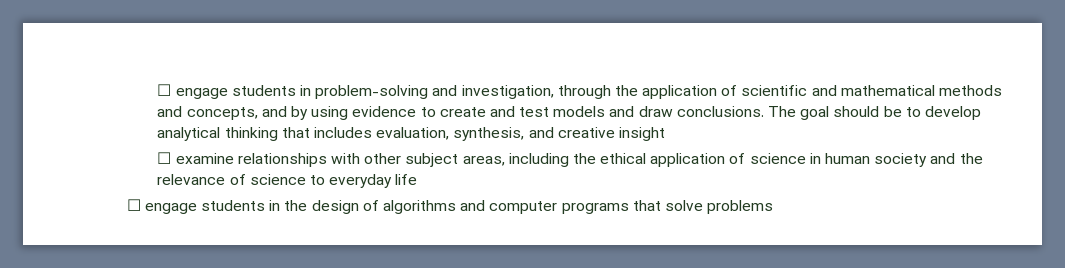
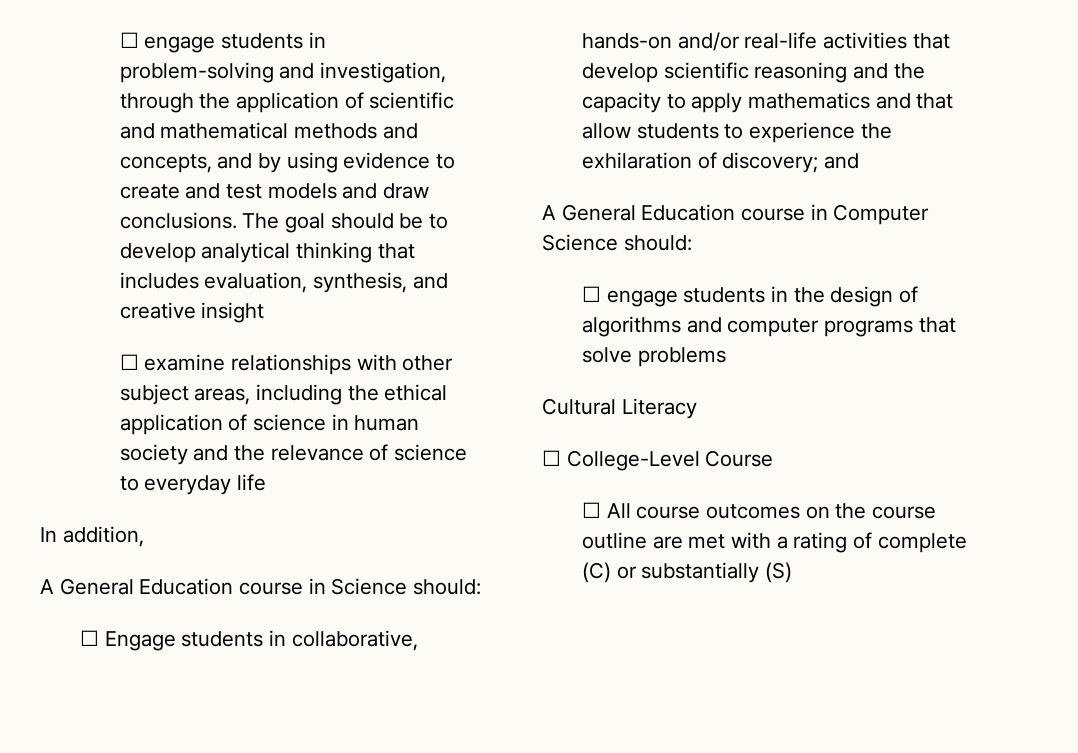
+ In addition,
+ A General Education course in Science should:
+ ☐ Engage students in collaborative, hands-on and/or real-life activities that develop scientific reasoning and the capacity to apply mathematics and that allow students to experience the exhilaration of discovery; and
+ A General Education course in Computer Science should:
+ Cultural Literacy
+ ☐ College-Level Course
+ ☐ All course outcomes on the course outline are met with a rating of complete (C) or substantially (S)

